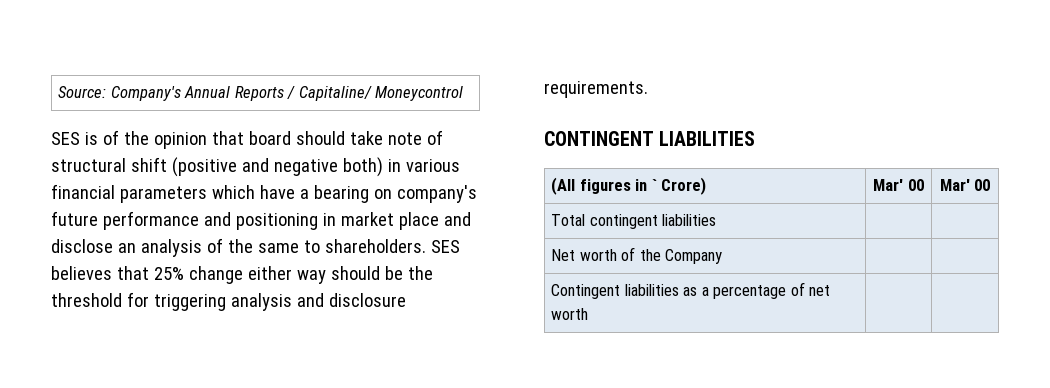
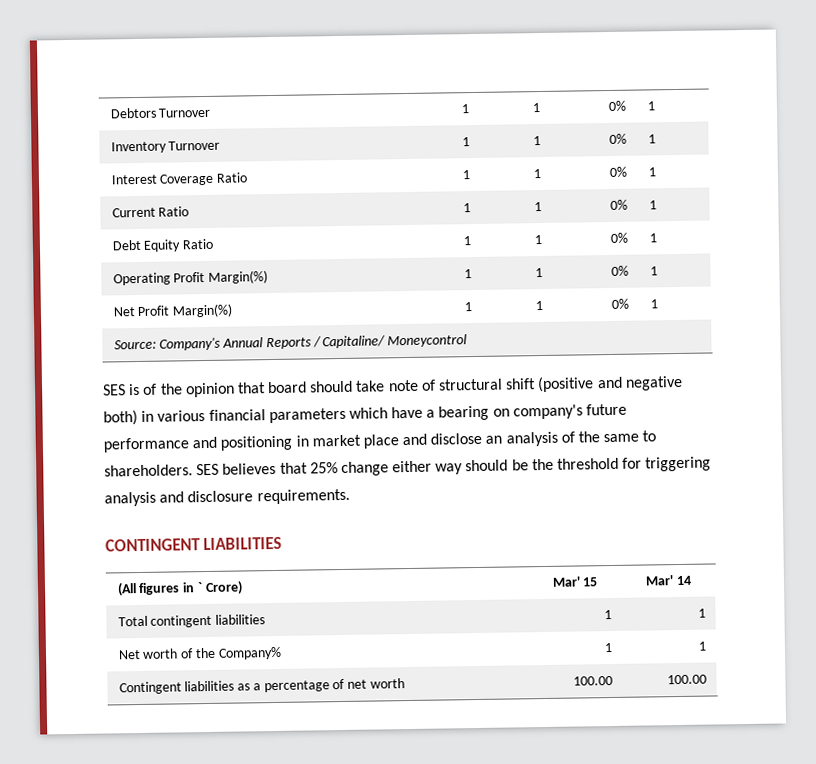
+ Debtors Turnover | 1 | 1 | 0% | 1
+ Inventory Turnover | 1 | 1 | 0% | 1
+ Interest Coverage Ratio | 1 | 1 | 0% | 1
+ Current Ratio | 1 | 1 | 0% | 1
+ Debt Equity Ratio | 1 | 1 | 0% | 1
+ Operating Profit Margin(%) | 1 | 1 | 0% | 1
+ Net Profit Margin(%) | 1 | 1 | 0% | 1
- (All figures in ` Crore) | Mar' 00 | Mar' 00
+ (All figures in ` Crore) | Mar' 15 | Mar' 14
- Total contingent liabilities | |
+ Total contingent liabilities | 1 | 1
- Net worth of the Company | |
+ Net worth of the Company% | 1 | 1
- Contingent liabilities as a percentage of net worth | |
+ Contingent liabilities as a percentage of net worth | 100.00 | 100.00

